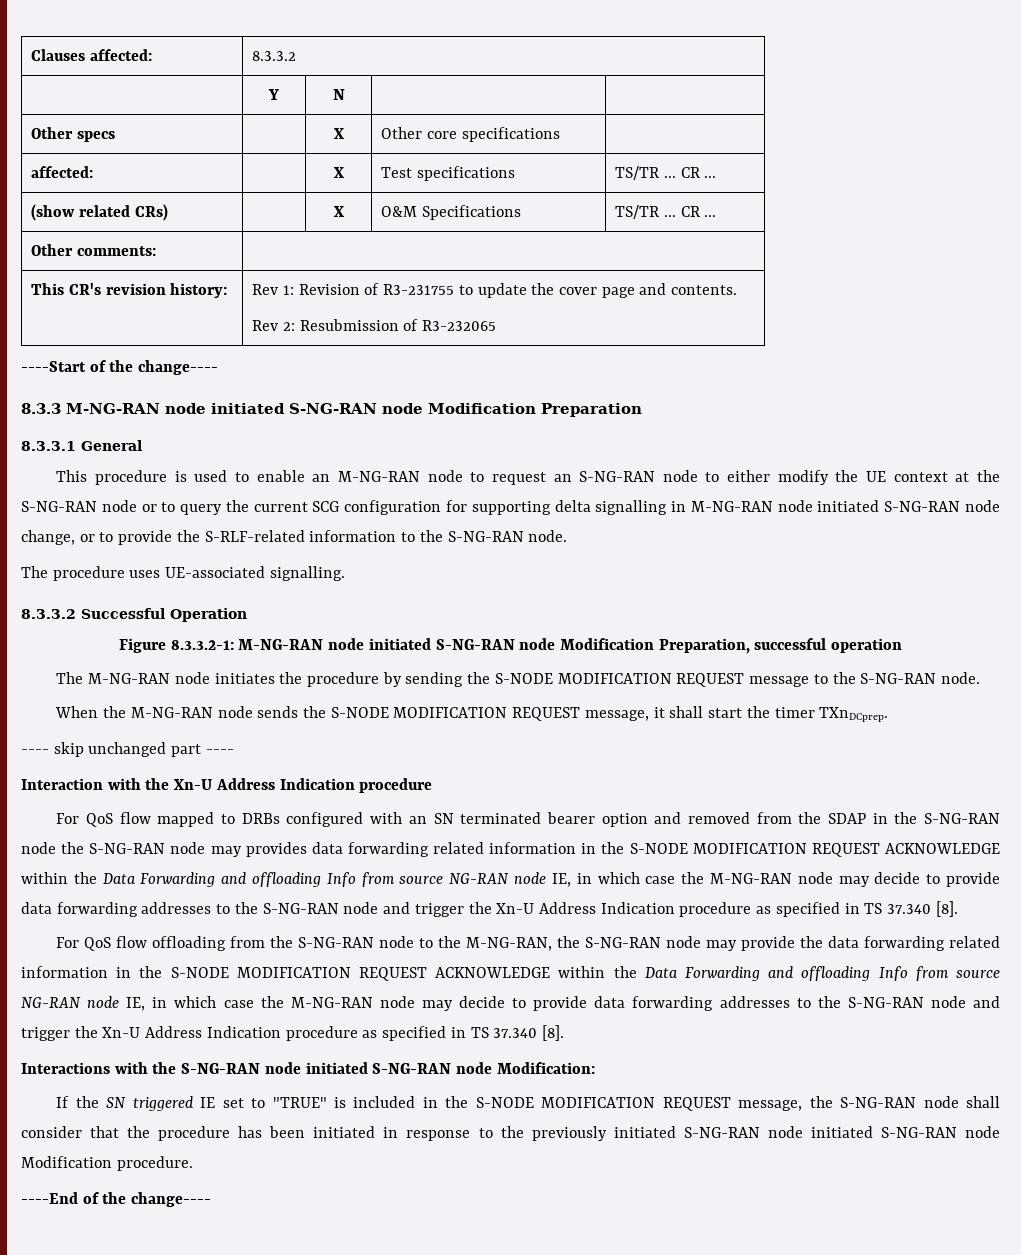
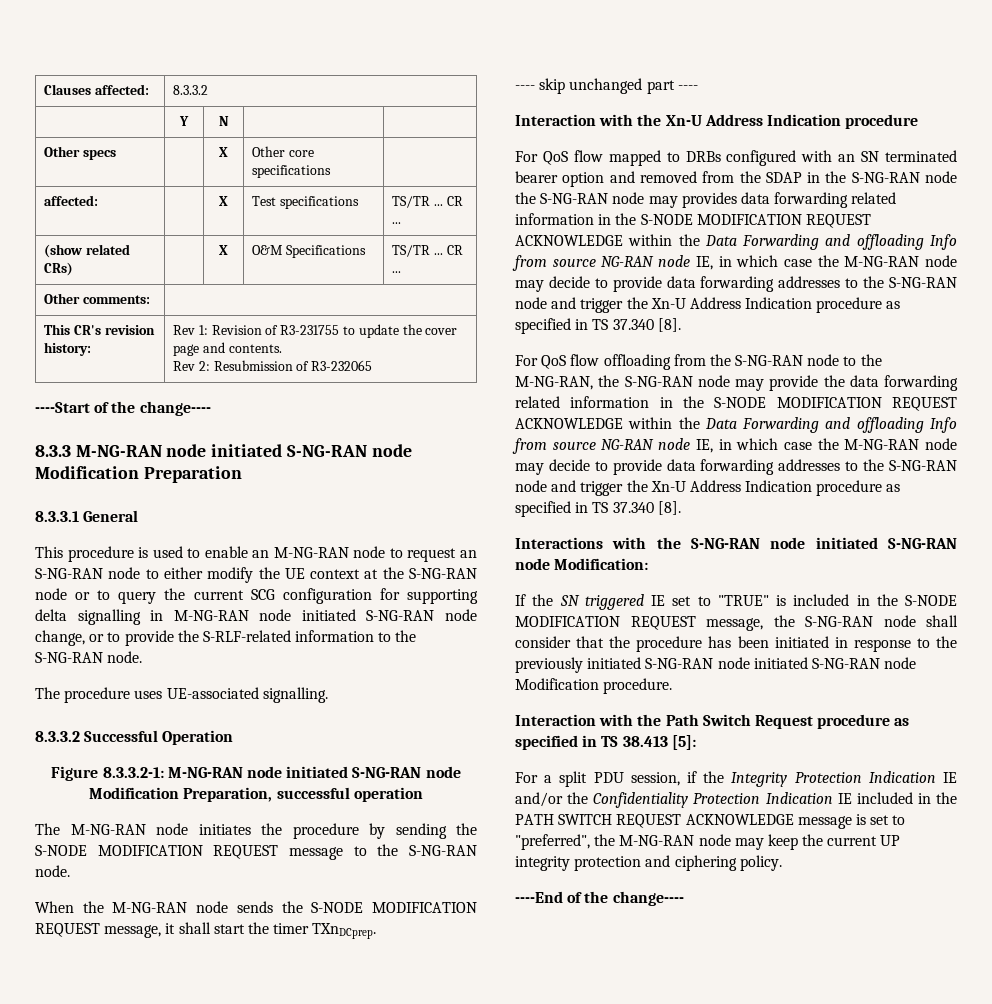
+ Interaction with the Path Switch Request procedure as specified in TS 38.413 [5]:
+ For a split PDU session, if the Integrity Protection Indication IE and/or the Confidentiality Protection Indication IE included in the PATH SWITCH REQUEST ACKNOWLEDGE message is set to "preferred", the M-NG-RAN node may keep the current UP integrity protection and ciphering policy.

